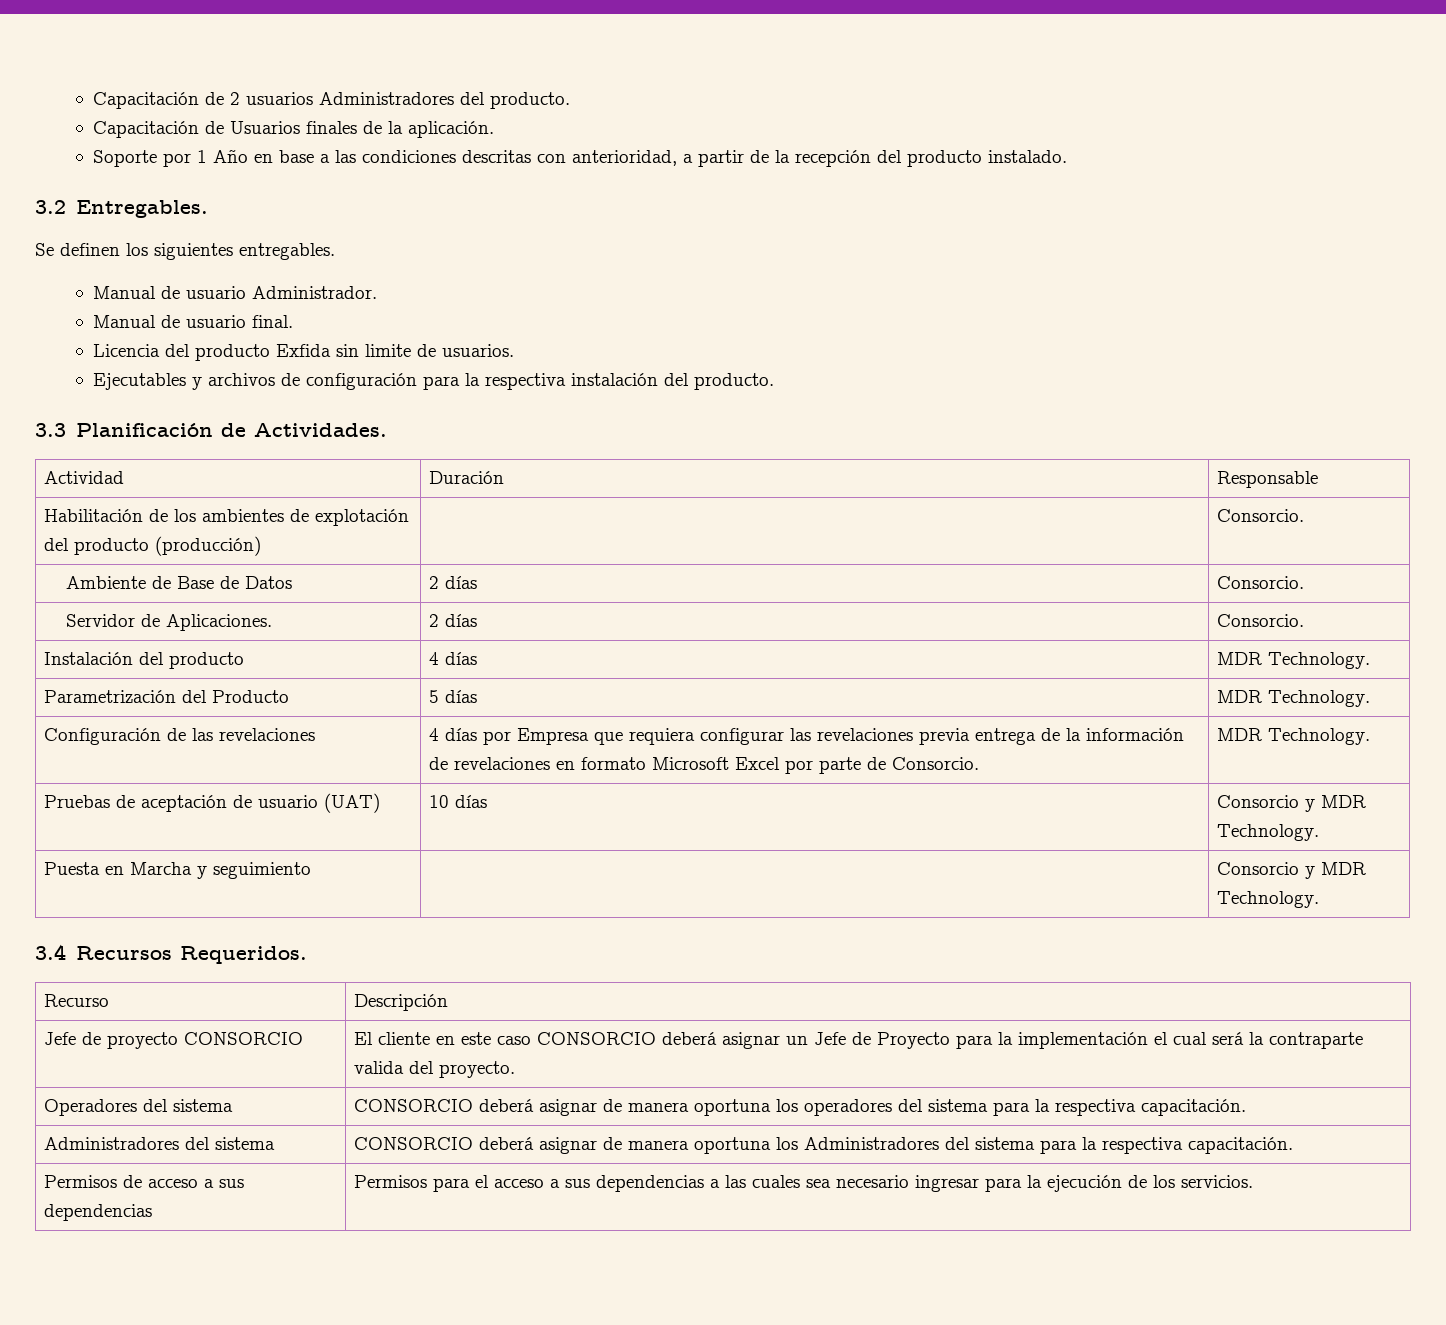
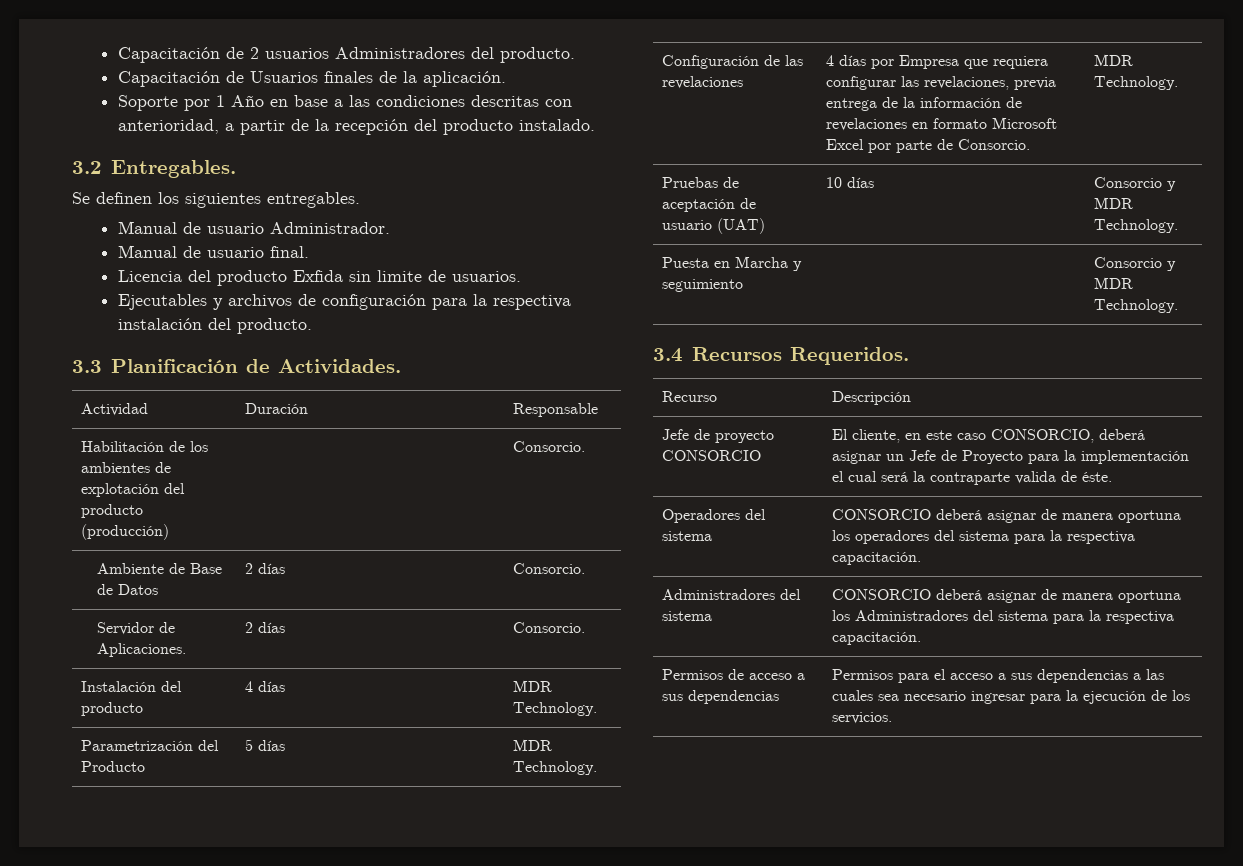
- Configuración de las revelaciones | 4 días por Empresa que requiera configurar las revelaciones previa entrega de la información de revelaciones en formato Microsoft Excel por parte de Consorcio. | MDR Technology.
+ Configuración de las revelaciones | 4 días por Empresa que requiera configurar las revelaciones, previa entrega de la información de revelaciones en formato Microsoft Excel por parte de Consorcio. | MDR Technology.
- Jefe de proyecto CONSORCIO | El cliente en este caso CONSORCIO deberá asignar un Jefe de Proyecto para la implementación el cual será la contraparte valida del proyecto.
+ Jefe de proyecto CONSORCIO | El cliente, en este caso CONSORCIO, deberá asignar un Jefe de Proyecto para la implementación el cual será la contraparte valida de éste.

